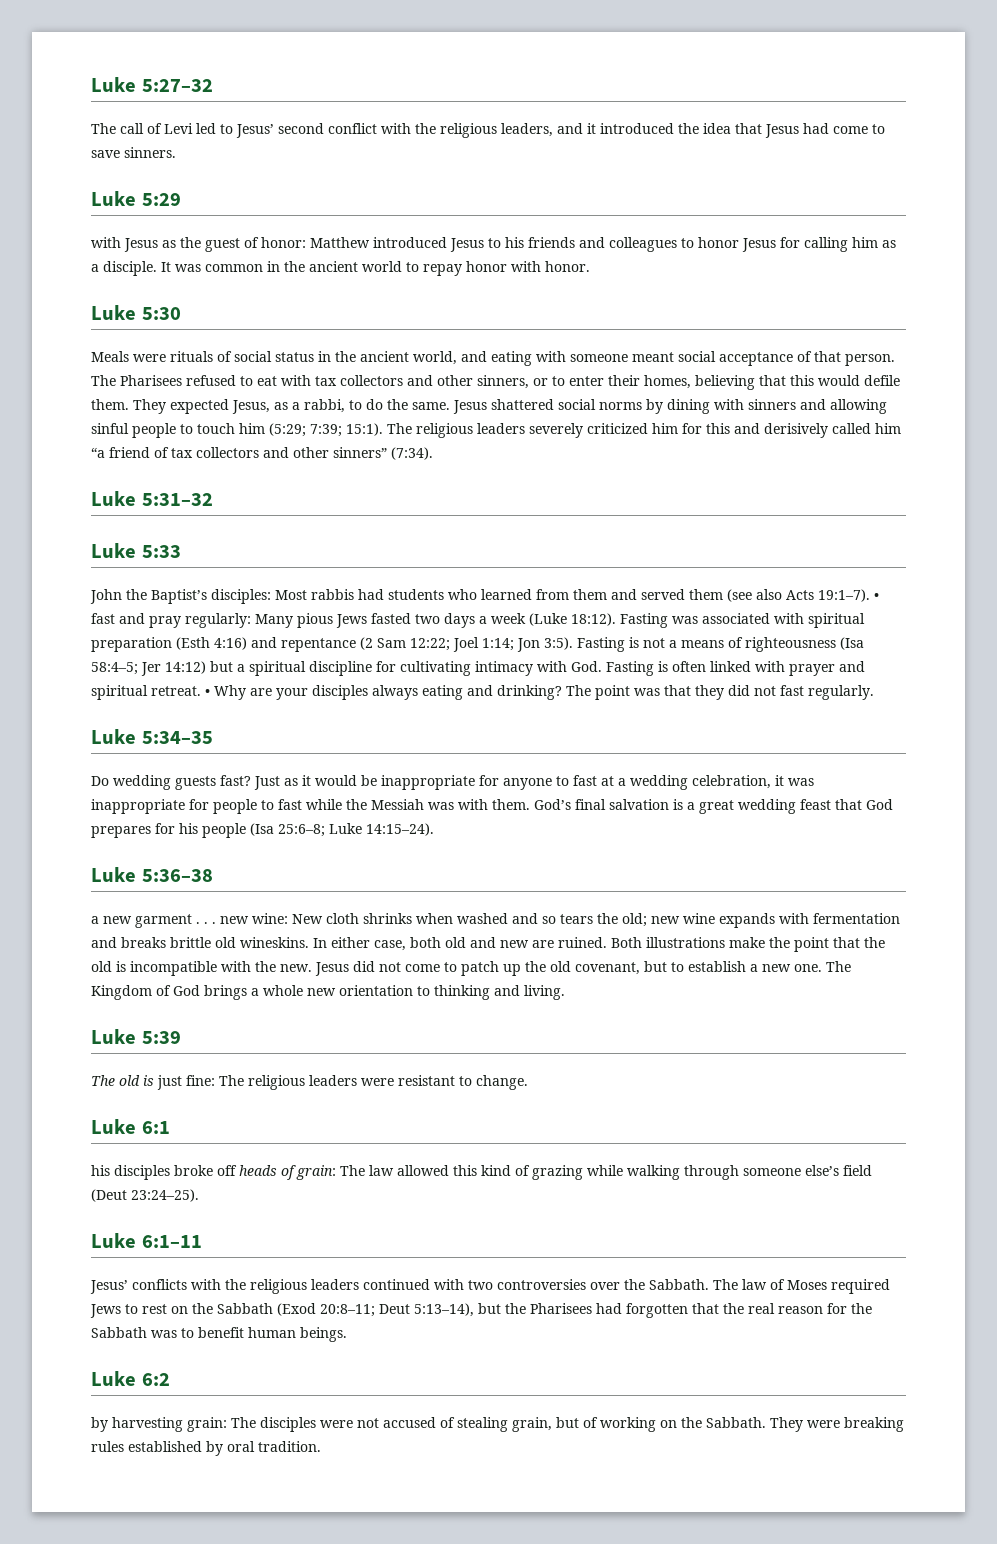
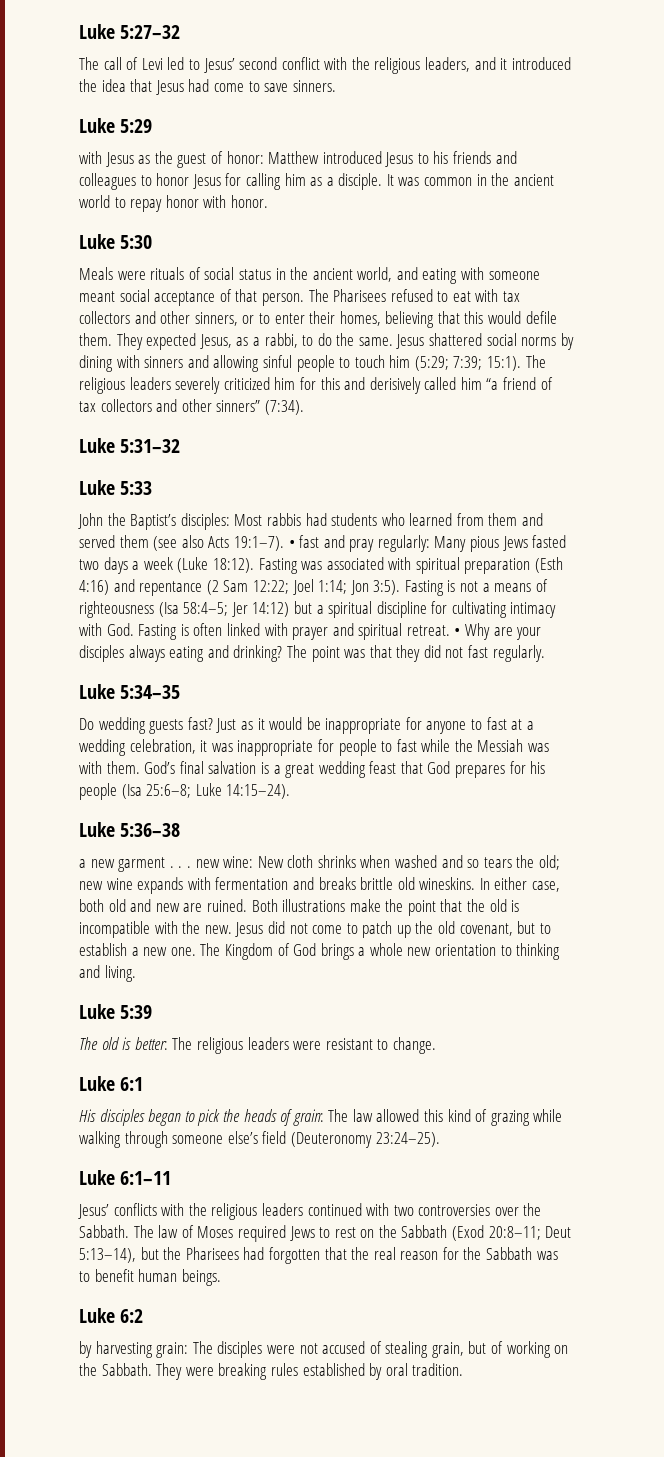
- The old is just fine: The religious leaders were resistant to change.
+ The old is better: The religious leaders were resistant to change.
- his disciples broke off heads of grain: The law allowed this kind of grazing while walking through someone else’s field (Deut 23:24–25).
+ His disciples began to pick the heads of grain: The law allowed this kind of grazing while walking through someone else’s field (Deuteronomy 23:24–25).

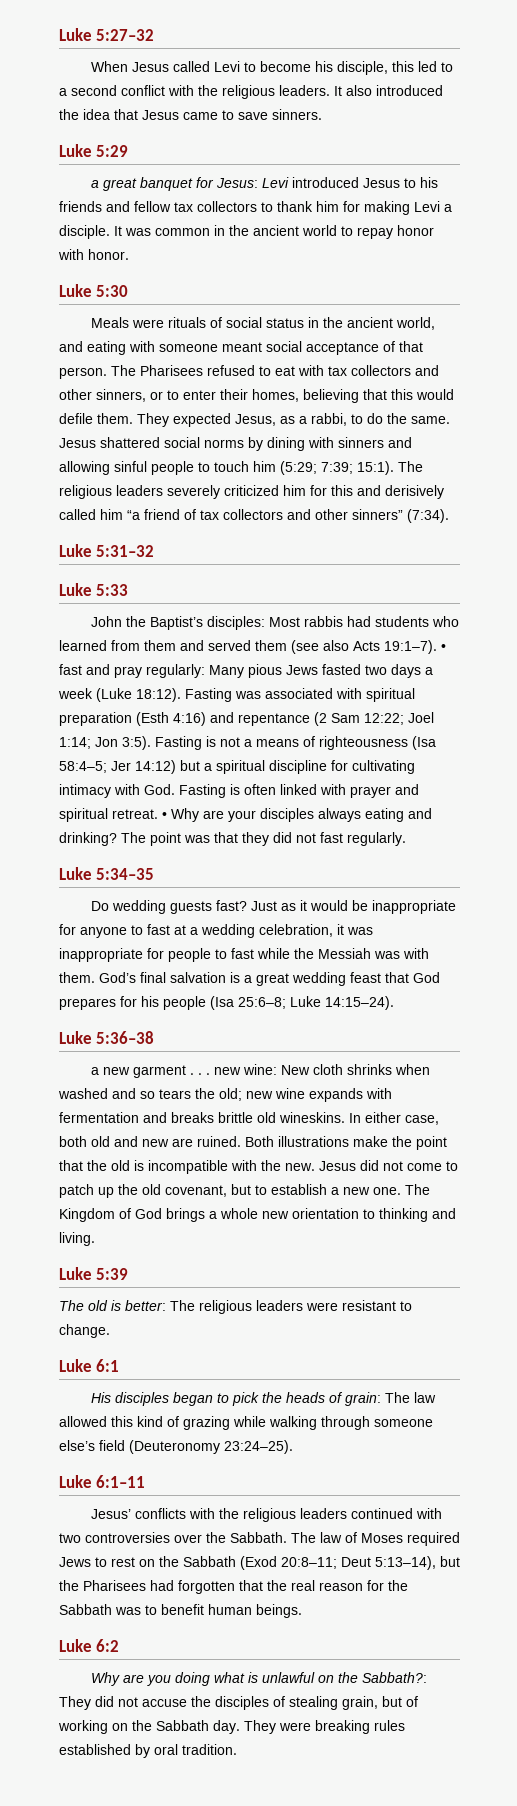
- The call of Levi led to Jesus’ second conflict with the religious leaders, and it introduced the idea that Jesus had come to save sinners.
+ When Jesus called Levi to become his disciple, this led to a second conflict with the religious leaders. It also introduced the idea that Jesus came to save sinners.
- with Jesus as the guest of honor: Matthew introduced Jesus to his friends and colleagues to honor Jesus for calling him as a disciple.
+ a great banquet for Jesus: Levi introduced Jesus to his friends and fellow tax collectors to thank him for making Levi a disciple.
- by harvesting grain: The disciples were not accused of stealing grain, but of working on the Sabbath.
+ Why are you doing what is unlawful on the Sabbath?: They did not accuse the disciples of stealing grain, but of working on the Sabbath day.

